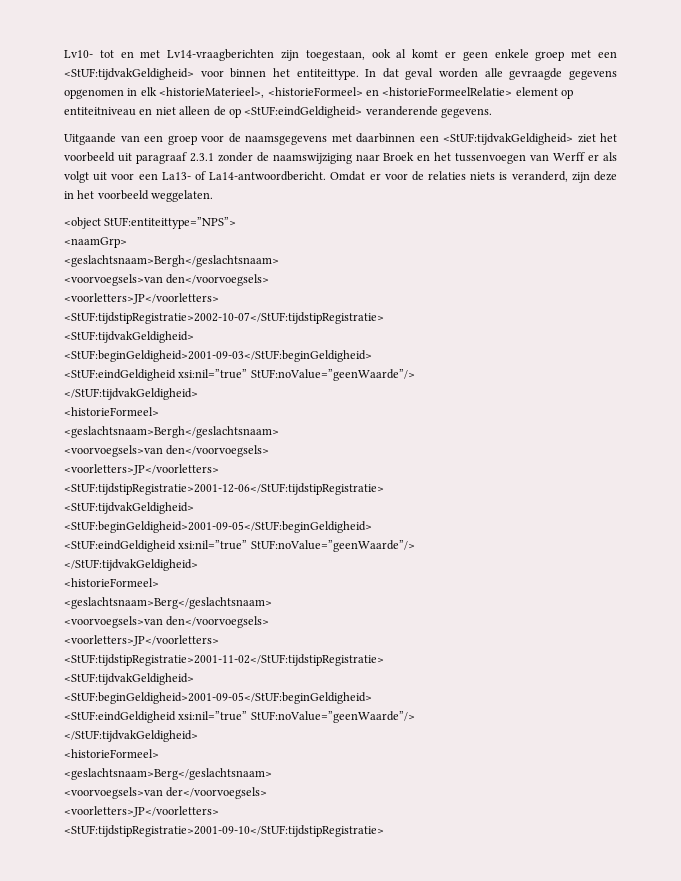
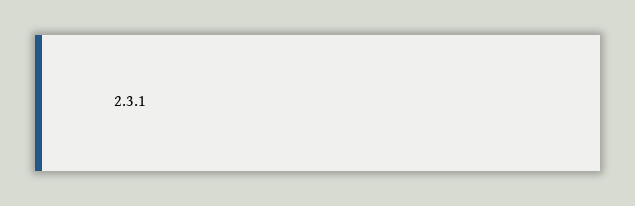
- Lv10- tot en met Lv14-vraagberichten zijn toegestaan, ook al komt er geen enkele groep met een <StUF:tijdvakGeldigheid> voor binnen het entiteittype. In dat geval worden alle gevraagde gegevens opgenomen in elk <historieMaterieel>, <historieFormeel> en <historieFormeelRelatie> element op entiteitniveau en niet alleen de op <StUF:eindGeldigheid> veranderende gegevens.
- Uitgaande van een groep voor de naamsgegevens met daarbinnen een <StUF:tijdvakGeldigheid> ziet het voorbeeld uit paragraaf 2.3.1 zonder de naamswijziging naar Broek en het tussenvoegen van Werff er als volgt uit voor een La13- of La14-antwoordbericht. Omdat er voor de relaties niets is veranderd, zijn deze in het voorbeeld weggelaten.
- <object StUF:entiteittype=”NPS”>
- <naamGrp>
- <geslachtsnaam>Bergh</geslachtsnaam>
- <voorvoegsels>van den</voorvoegsels>
- <voorletters>JP</voorletters>
- <StUF:tijdstipRegistratie>2002-10-07</StUF:tijdstipRegistratie>
- <StUF:tijdvakGeldigheid>
- <StUF:beginGeldigheid>2001-09-03</StUF:beginGeldigheid>
- <StUF:eindGeldigheid xsi:nil=”true” StUF:noValue=”geenWaarde”/>
- </StUF:tijdvakGeldigheid>
- <historieFormeel>
- <geslachtsnaam>Bergh</geslachtsnaam>
- <voorvoegsels>van den</voorvoegsels>
- <voorletters>JP</voorletters>
- <StUF:tijdstipRegistratie>2001-12-06</StUF:tijdstipRegistratie>
- <StUF:tijdvakGeldigheid>
- <StUF:beginGeldigheid>2001-09-05</StUF:beginGeldigheid>
- <StUF:eindGeldigheid xsi:nil=”true” StUF:noValue=”geenWaarde”/>
- </StUF:tijdvakGeldigheid>
- <historieFormeel>
- <geslachtsnaam>Berg</geslachtsnaam>
- <voorvoegsels>van den</voorvoegsels>
- <voorletters>JP</voorletters>
- <StUF:tijdstipRegistratie>2001-11-02</StUF:tijdstipRegistratie>
- <StUF:tijdvakGeldigheid>
- <StUF:beginGeldigheid>2001-09-05</StUF:beginGeldigheid>
- <StUF:eindGeldigheid xsi:nil=”true” StUF:noValue=”geenWaarde”/>
- </StUF:tijdvakGeldigheid>
- <historieFormeel>
- <geslachtsnaam>Berg</geslachtsnaam>
- <voorvoegsels>van der</voorvoegsels>
- <voorletters>JP</voorletters>
- <StUF:tijdstipRegistratie>2001-09-10</StUF:tijdstipRegistratie>
+ 2.3.1

